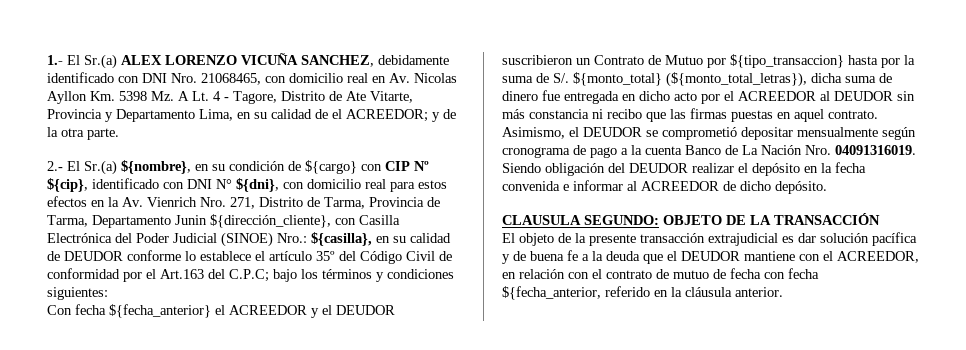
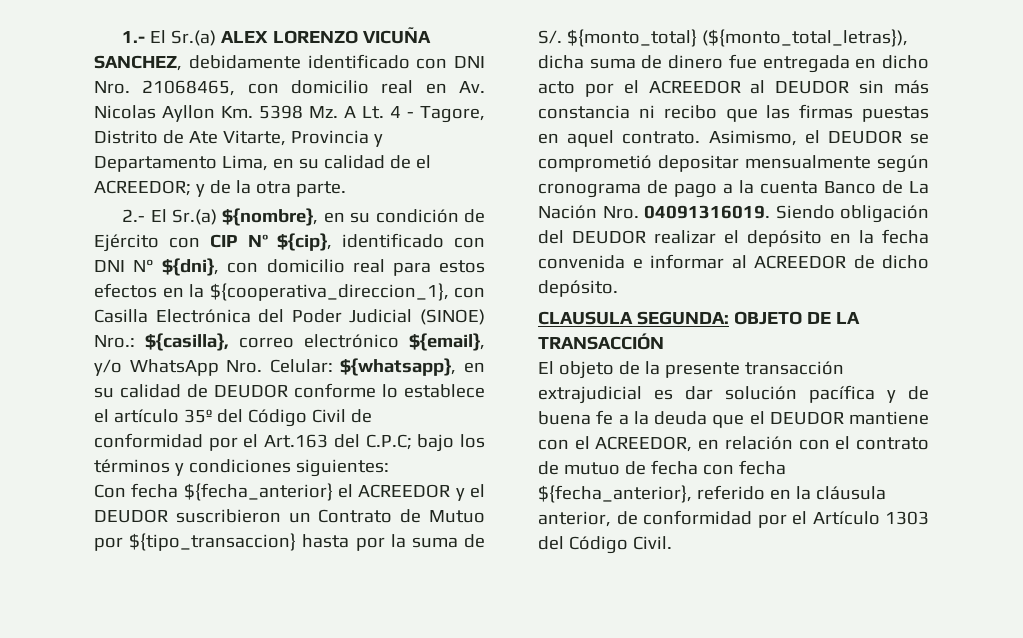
- 2.- El Sr.(a) ${nombre}, en su condición de ${cargo} con CIP Nº ${cip}, identificado con DNI N° ${dni}, con domicilio real para estos efectos en la Av. Vienrich Nro. 271, Distrito de Tarma, Provincia de Tarma, Departamento Junin ${dirección_cliente}, con Casilla Electrónica del Poder Judicial (SINOE) Nro.:
+ 2.- El Sr.(a) ${nombre}, en su condición de Ejército con CIP Nº ${cip}, identificado con DNI N° ${dni}, con domicilio real para estos efectos en la ${cooperativa_direccion_1}, con Casilla Electrónica del Poder Judicial (SINOE) Nro.:
- ${casilla}, en su calidad de DEUDOR conforme lo establece el artículo 35º del Código Civil de conformidad por el Art.163 del C.P.C;
+ ${casilla}, correo electrónico ${email}, y/o WhatsApp Nro. Celular: ${whatsapp}, en su calidad de DEUDOR conforme lo establece el artículo 35º del Código Civil de conformidad por el Art.163 del C.P.C;
- CLAUSULA SEGUNDO: OBJETO DE LA TRANSACCIÓN
+ CLAUSULA SEGUNDA: OBJETO DE LA TRANSACCIÓN
- El objeto de la presente transacción extrajudicial es dar solución pacífica y de buena fe a la deuda que el DEUDOR mantiene con el ACREEDOR, en relación con el contrato de mutuo de fecha con fecha ${fecha_anterior, referido en la cláusula anterior.
+ El objeto de la presente transacción extrajudicial es dar solución pacífica y de buena fe a la deuda que el DEUDOR mantiene con el ACREEDOR, en relación con el contrato de mutuo de fecha con fecha ${fecha_anterior}, referido en la cláusula anterior, de conformidad por el Artículo 1303 del Código Civil.

